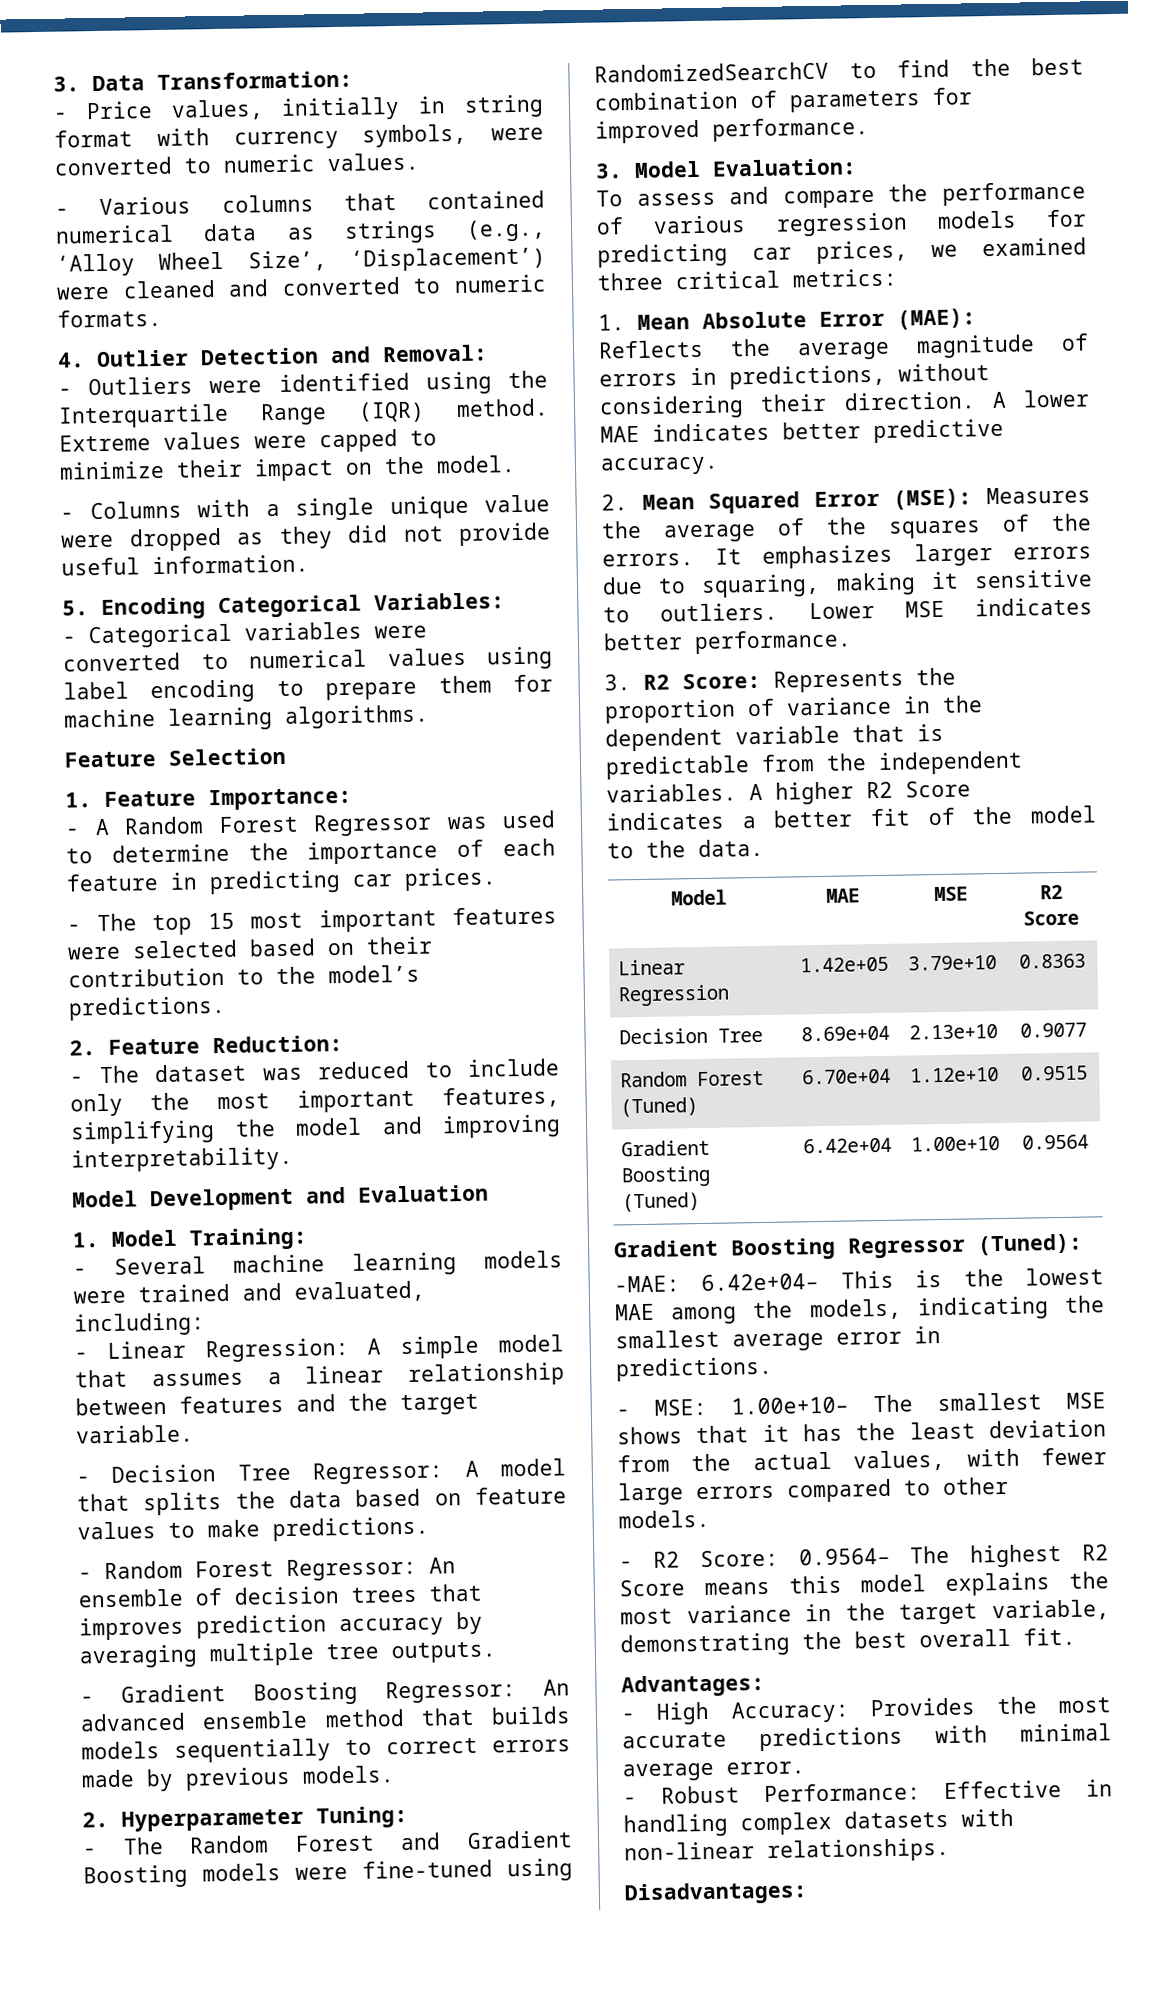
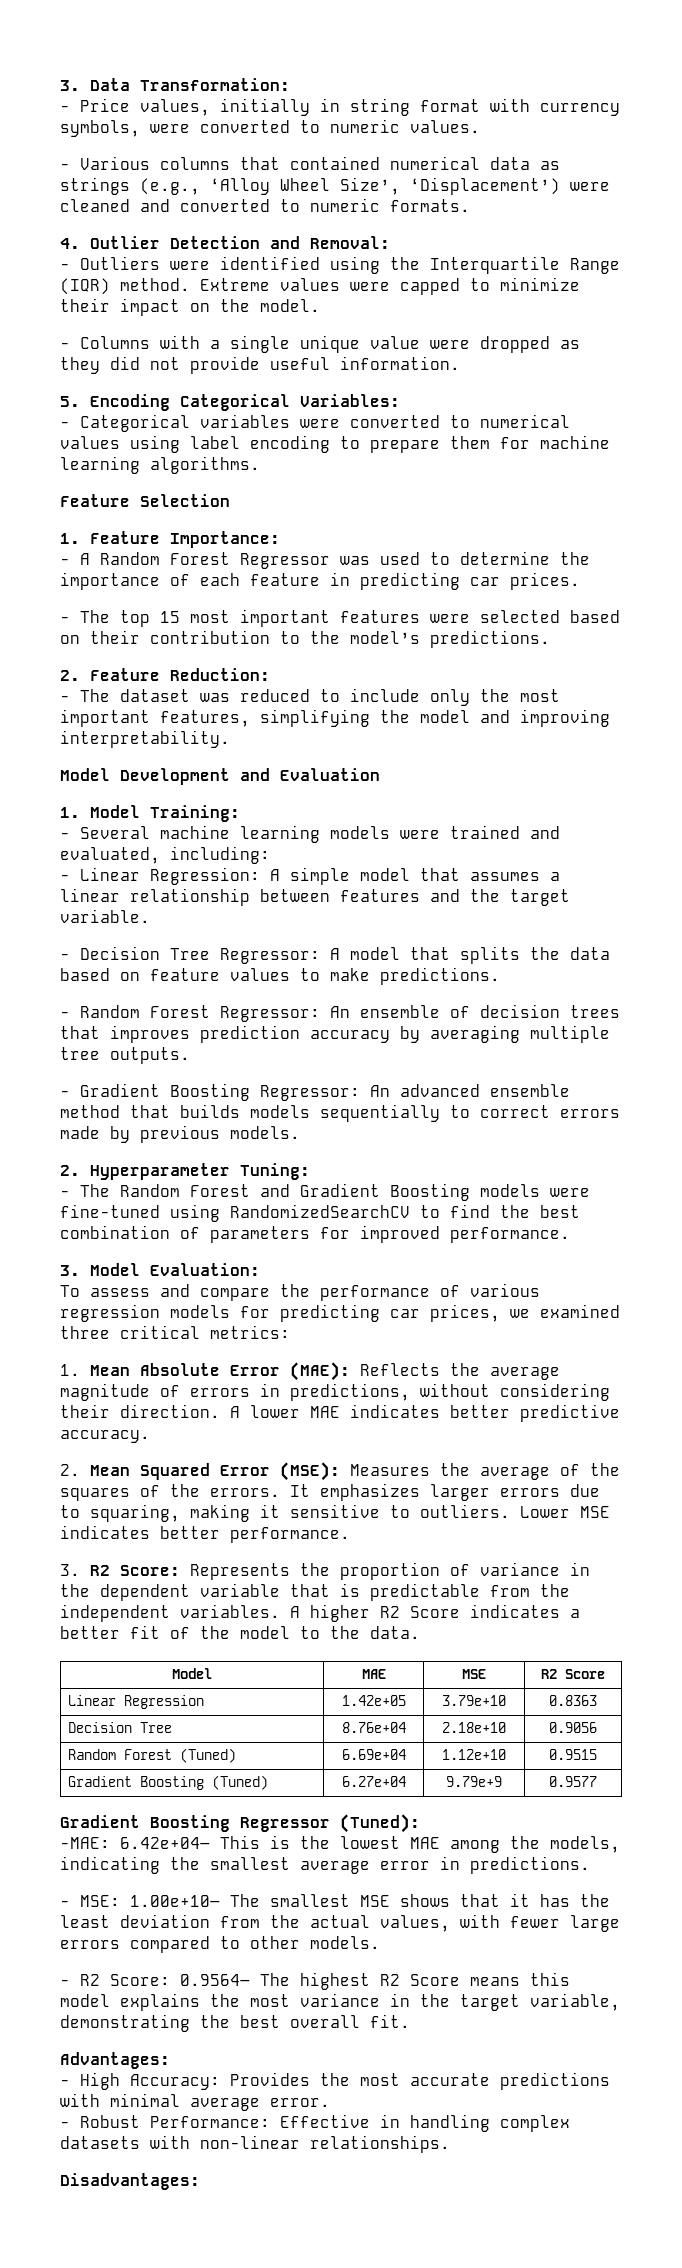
- Decision Tree | 8.69e+04 | 2.13e+10 | 0.9077
+ Decision Tree | 8.76e+04 | 2.18e+10 | 0.9056
- Random Forest (Tuned) | 6.70e+04 | 1.12e+10 | 0.9515
+ Random Forest (Tuned) | 6.69e+04 | 1.12e+10 | 0.9515
- Gradient Boosting (Tuned) | 6.42e+04 | 1.00e+10 | 0.9564
+ Gradient Boosting (Tuned) | 6.27e+04 | 9.79e+9 | 0.9577

